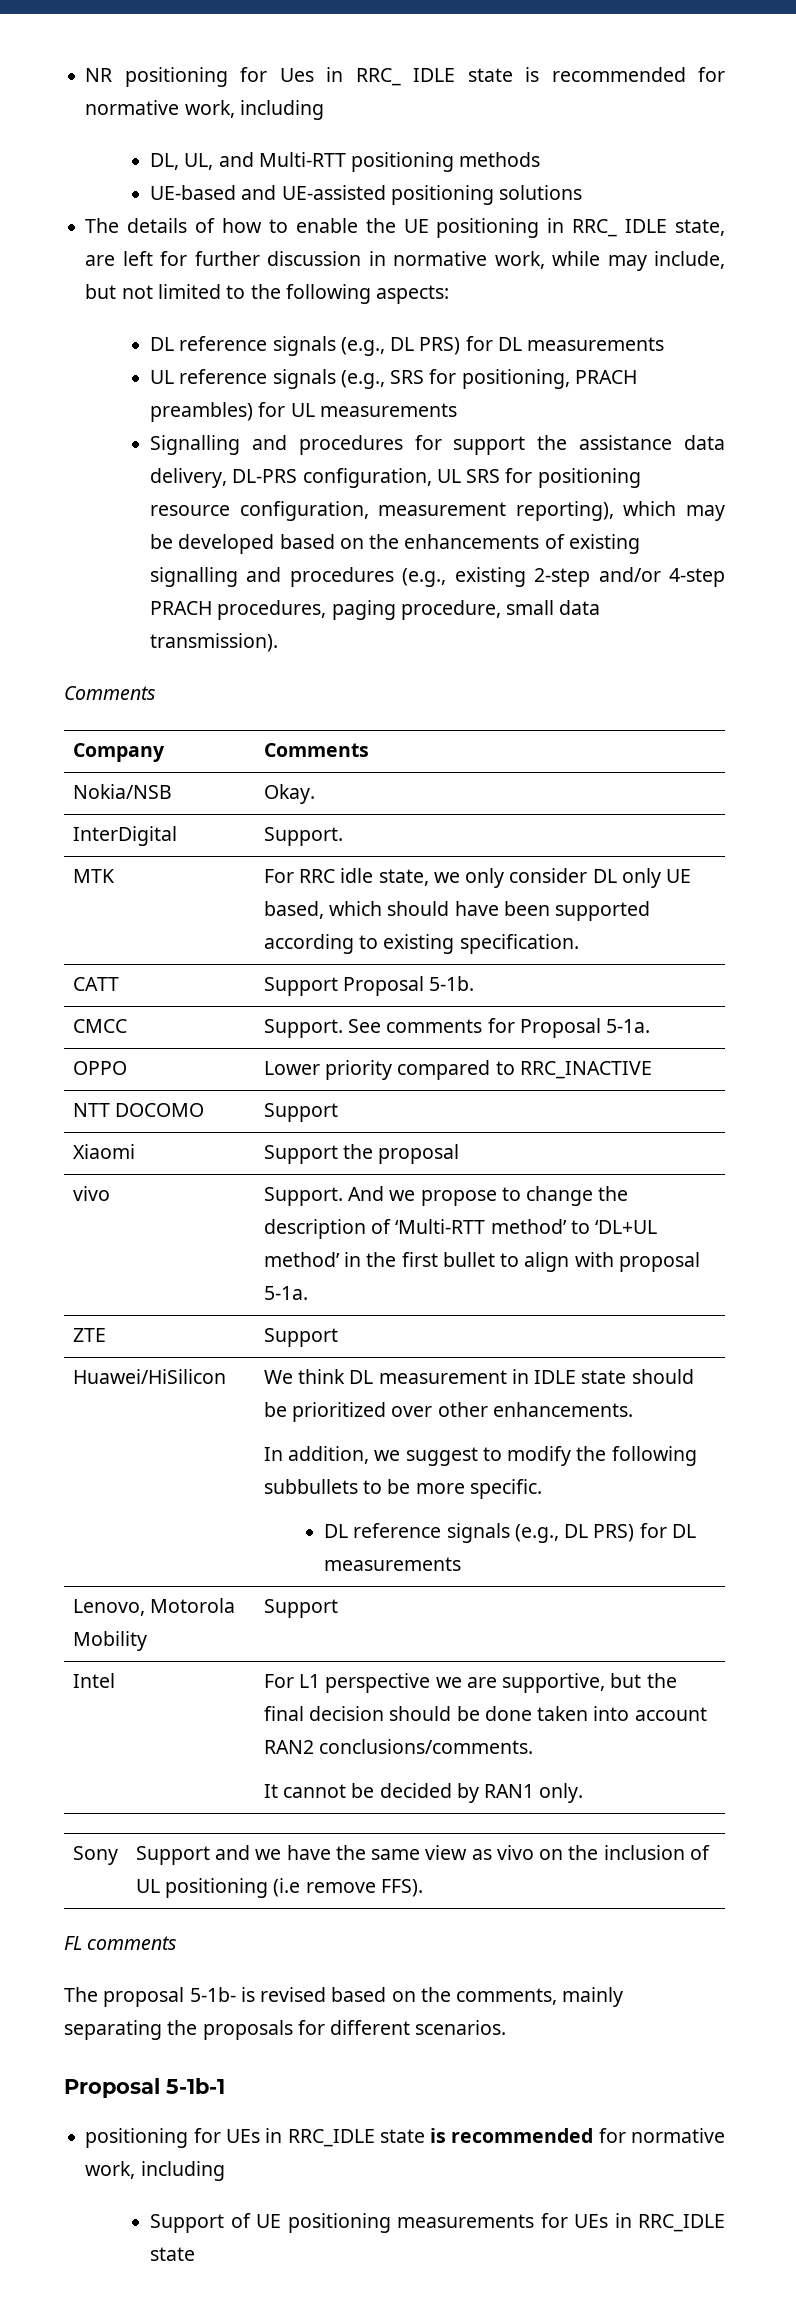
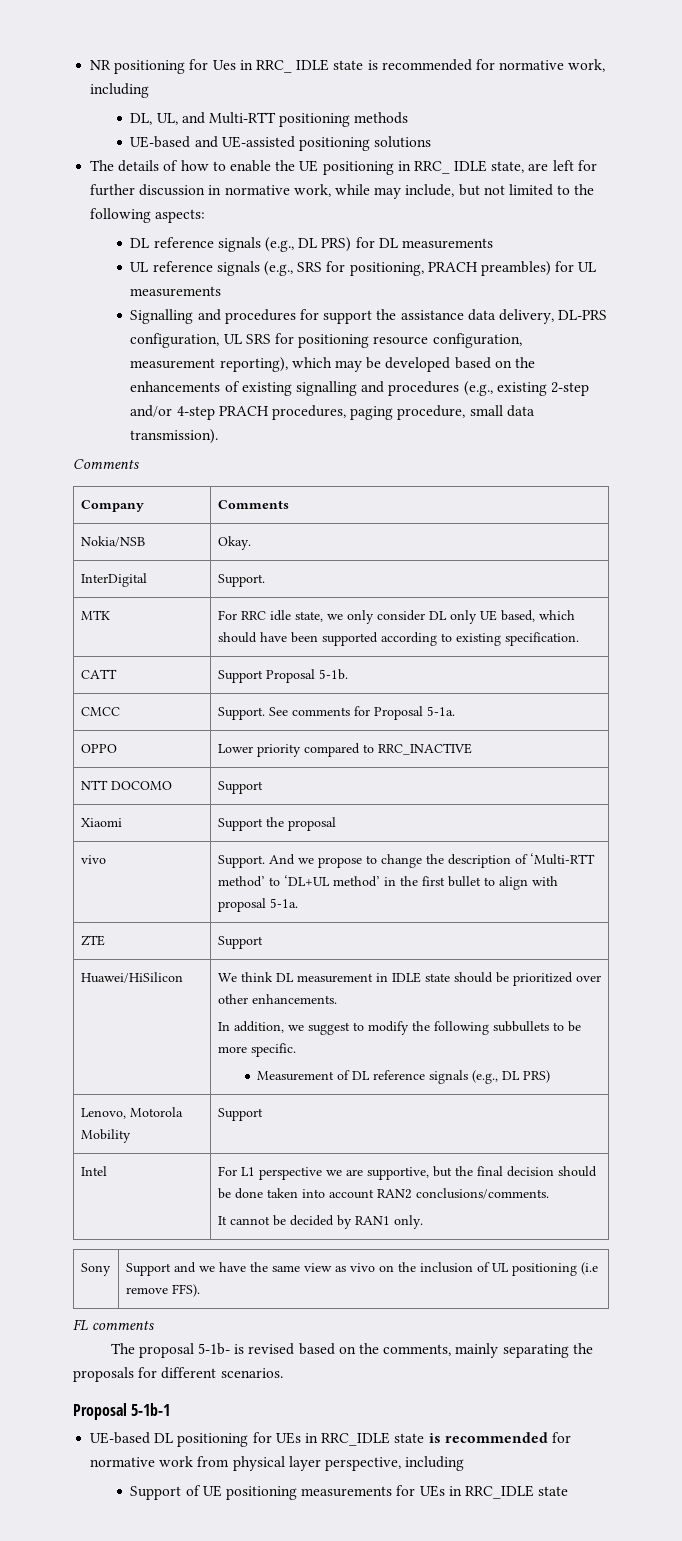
  Huawei/HiSilicon | We think DL measurement in IDLE state should be prioritized over other enhancements.
  In addition, we suggest to modify the following subbullets to be more specific.
- DL reference signals (e.g., DL PRS) for DL measurements
+ Measurement of DL reference signals (e.g., DL PRS)
- positioning for UEs in RRC_IDLE state is recommended for normative work, including
+ UE-based DL positioning for UEs in RRC_IDLE state is recommended for normative work from physical layer perspective, including

